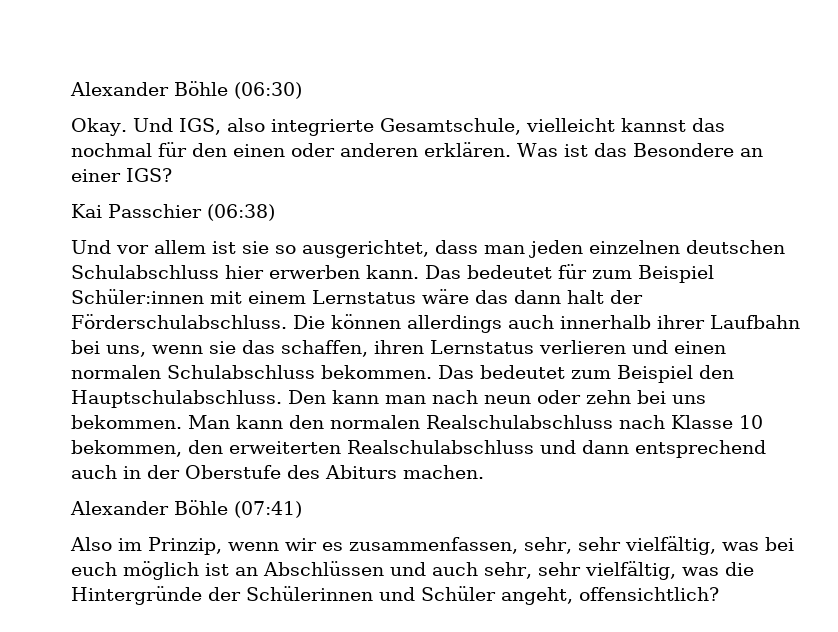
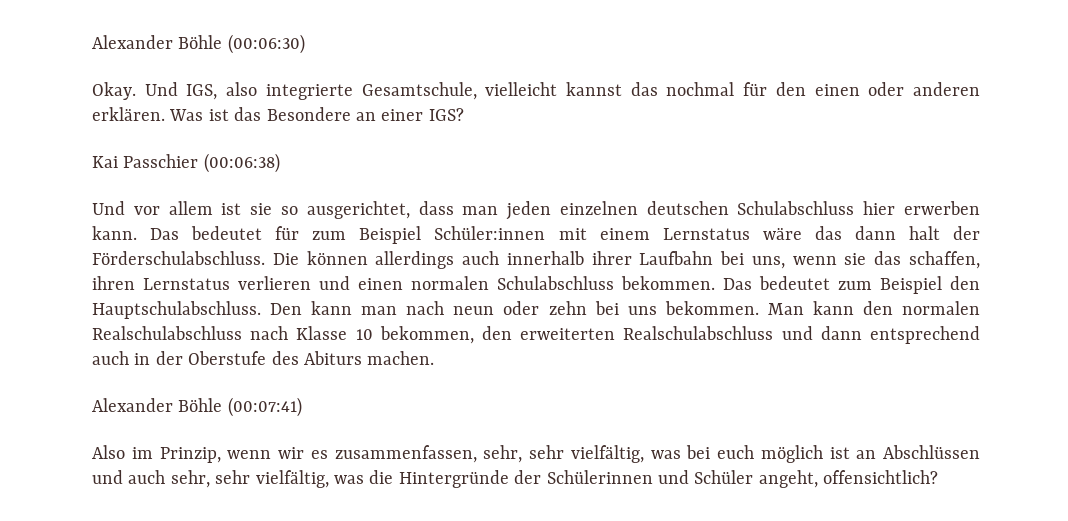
- Alexander Böhle (06:30)
+ Alexander Böhle (00:06:30)
- Kai Passchier (06:38)
+ Kai Passchier (00:06:38)
- Alexander Böhle (07:41)
+ Alexander Böhle (00:07:41)

